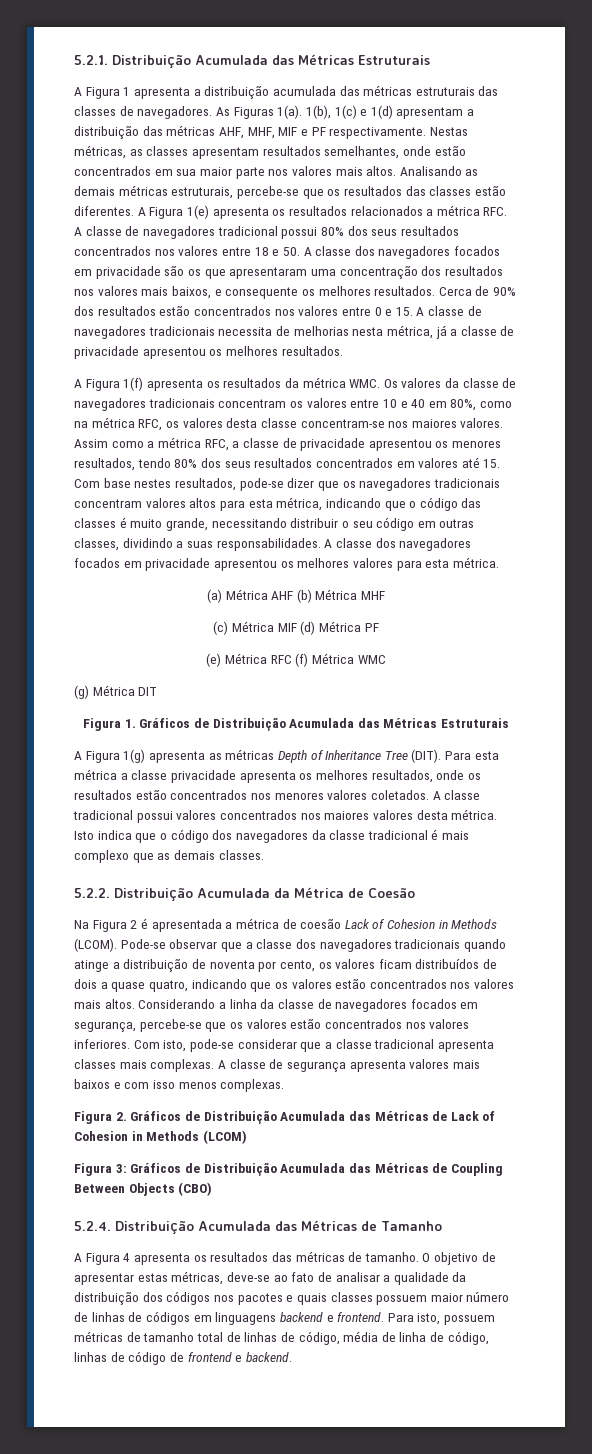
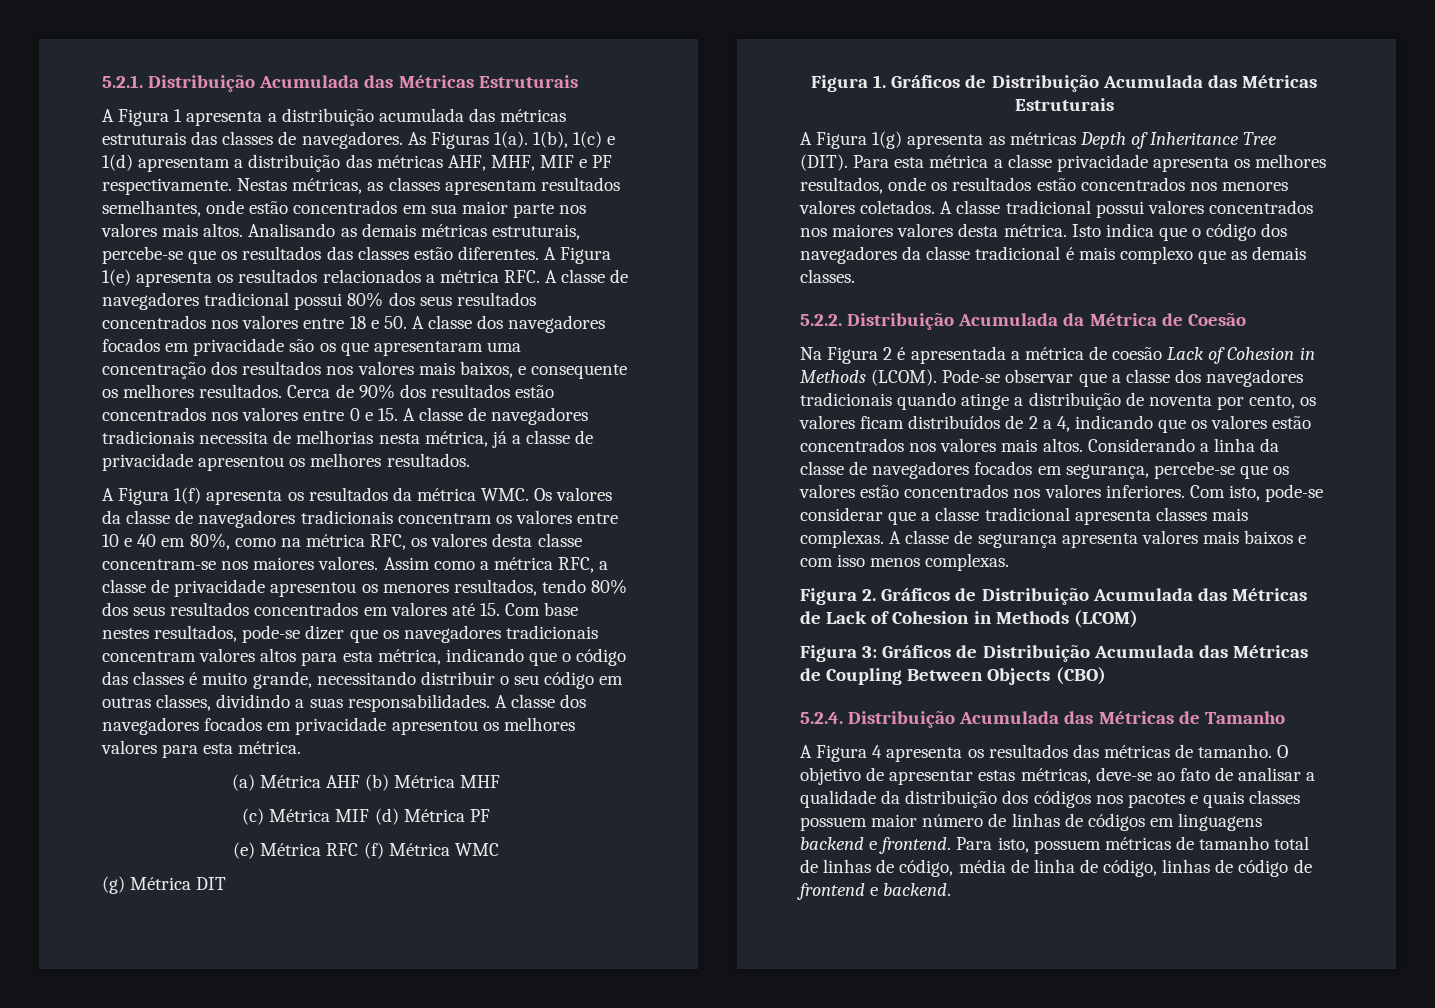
- Pode-se observar que a classe dos navegadores tradicionais quando atinge a distribuição de noventa por cento, os valores ficam distribuídos de dois a quase quatro, indicando que os valores estão concentrados nos valores mais altos.
+ Pode-se observar que a classe dos navegadores tradicionais quando atinge a distribuição de noventa por cento, os valores ficam distribuídos de 2 a 4, indicando que os valores estão concentrados nos valores mais altos.

